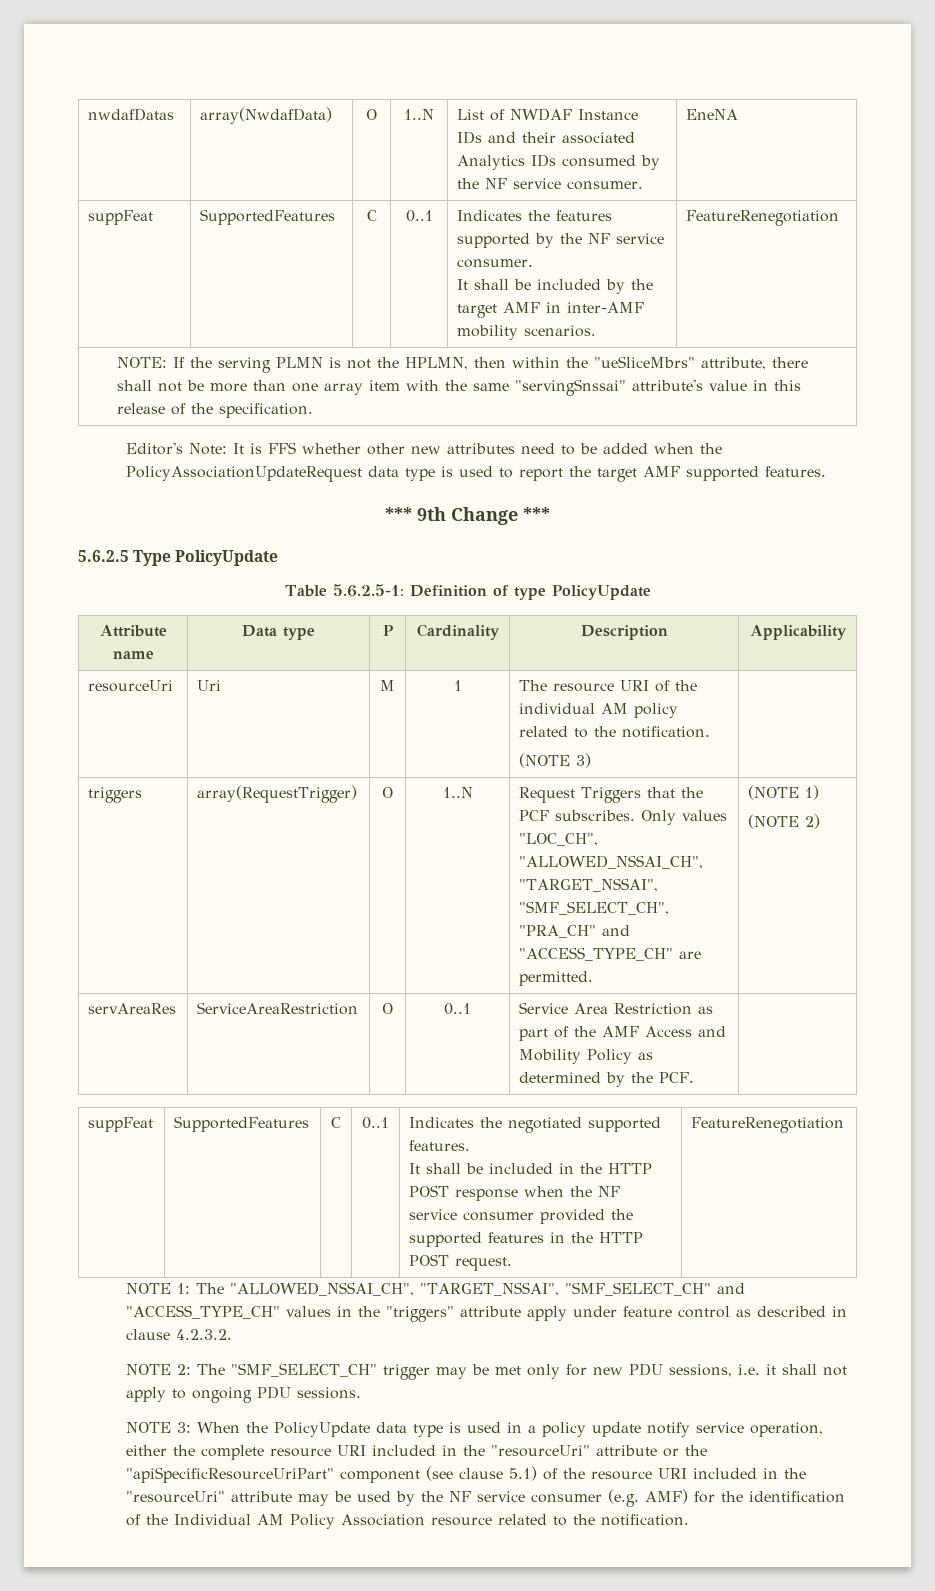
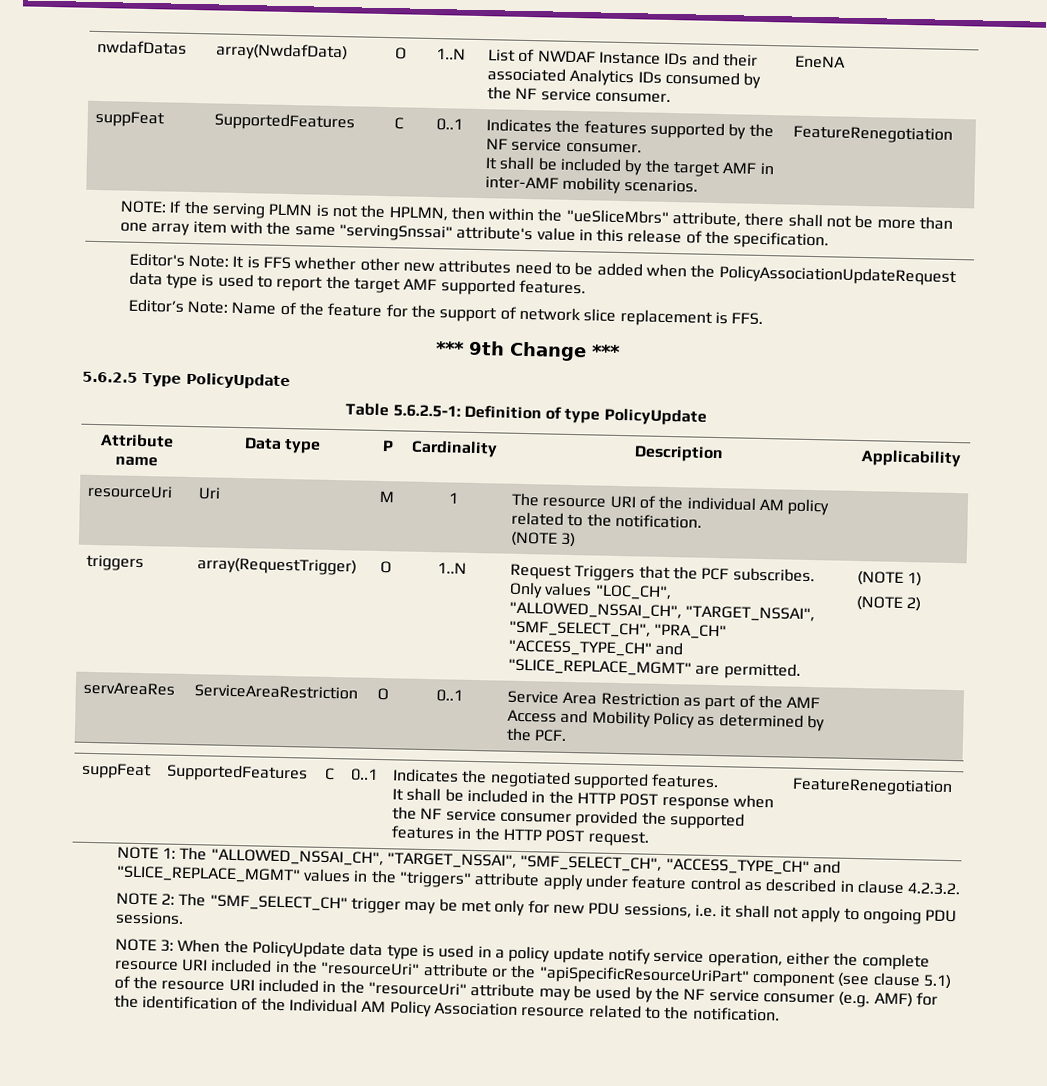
+ Editor’s Note: Name of the feature for the support of network slice replacement is FFS.
- triggers | array(RequestTrigger) | O | 1..N | Request Triggers that the PCF subscribes. Only values "LOC_CH", "ALLOWED_NSSAI_CH", "TARGET_NSSAI", "SMF_SELECT_CH", "PRA_CH" and "ACCESS_TYPE_CH" are permitted. | (NOTE 1)
+ triggers | array(RequestTrigger) | O | 1..N | Request Triggers that the PCF subscribes. Only values "LOC_CH", "ALLOWED_NSSAI_CH", "TARGET_NSSAI", "SMF_SELECT_CH", "PRA_CH" "ACCESS_TYPE_CH" and "SLICE_REPLACE_MGMT" are permitted. | (NOTE 1)
- NOTE 1: The "ALLOWED_NSSAI_CH", "TARGET_NSSAI", "SMF_SELECT_CH" and "ACCESS_TYPE_CH" values in the "triggers" attribute apply under feature control as described in clause 4.2.3.2.
+ NOTE 1: The "ALLOWED_NSSAI_CH", "TARGET_NSSAI", "SMF_SELECT_CH", "ACCESS_TYPE_CH" and "SLICE_REPLACE_MGMT" values in the "triggers" attribute apply under feature control as described in clause 4.2.3.2.

